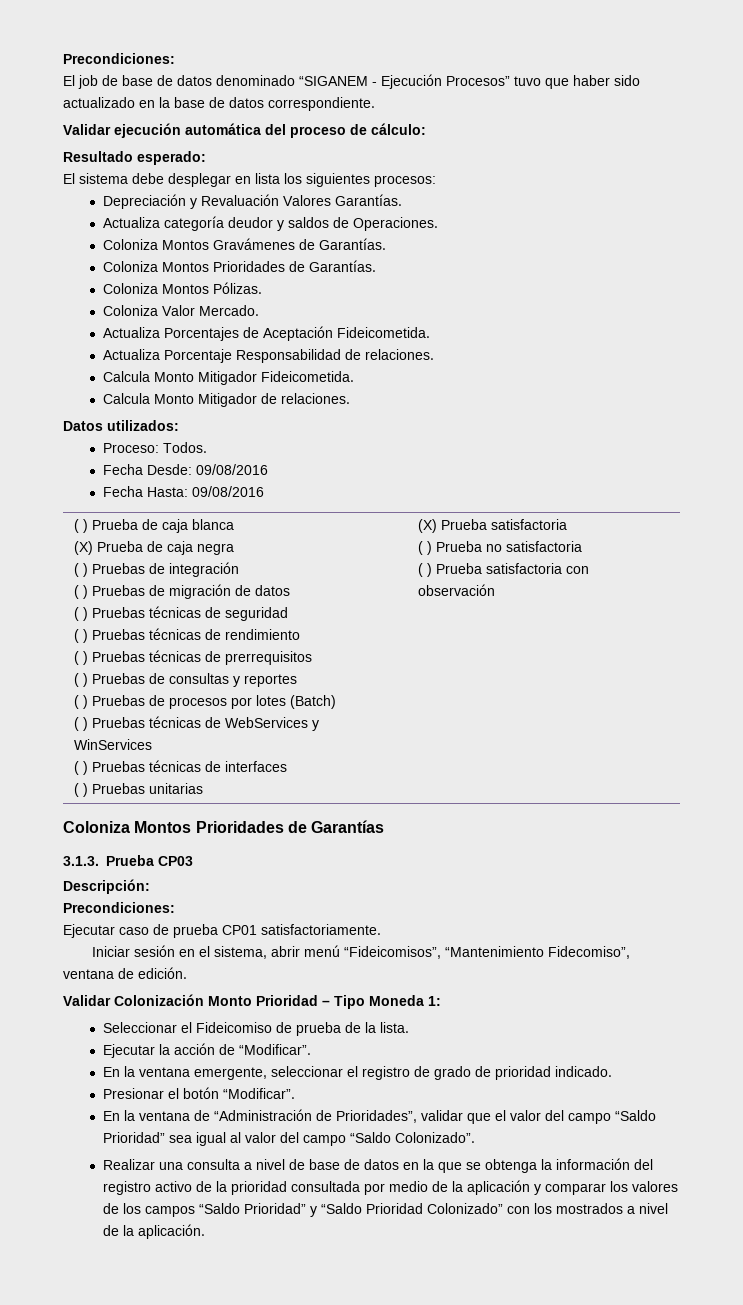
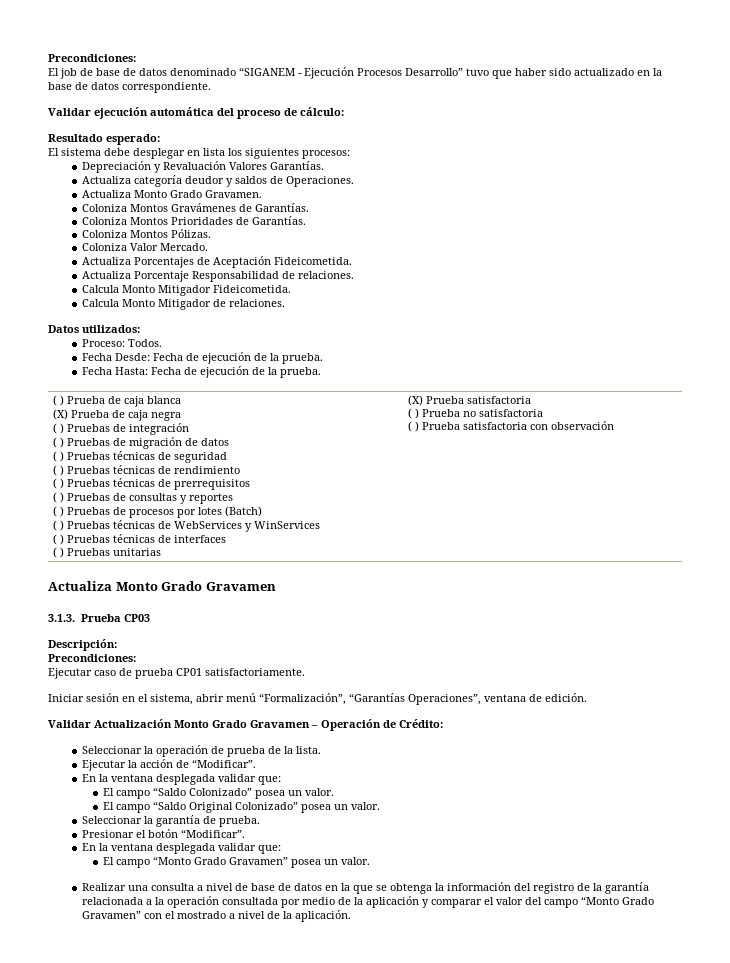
- El job de base de datos denominado “SIGANEM - Ejecución Procesos” tuvo que haber sido actualizado en la base de datos correspondiente.
+ El job de base de datos denominado “SIGANEM - Ejecución Procesos Desarrollo” tuvo que haber sido actualizado en la base de datos correspondiente.
+ Actualiza Monto Grado Gravamen.
- Fecha Desde: 09/08/2016
- Fecha Hasta: 09/08/2016
+ Fecha Desde: Fecha de ejecución de la prueba.
+ Fecha Hasta: Fecha de ejecución de la prueba.
- Coloniza Montos Prioridades de Garantías
+ Actualiza Monto Grado Gravamen
- Iniciar sesión en el sistema, abrir menú “Fideicomisos”, “Mantenimiento Fidecomiso”, ventana de edición.
+ Iniciar sesión en el sistema, abrir menú “Formalización”, “Garantías Operaciones”, ventana de edición.
- Validar Colonización Monto Prioridad – Tipo Moneda 1:
- Seleccionar el Fideicomiso de prueba de la lista.
+ Validar Actualización Monto Grado Gravamen – Operación de Crédito:
+ Seleccionar la operación de prueba de la lista.
  Ejecutar la acción de “Modificar”.
- En la ventana emergente, seleccionar el registro de grado de prioridad indicado.
+ En la ventana desplegada validar que:
+ El campo “Saldo Colonizado” posea un valor.
+ El campo “Saldo Original Colonizado” posea un valor.
+ Seleccionar la garantía de prueba.
  Presionar el botón “Modificar”.
- En la ventana de “Administración de Prioridades”, validar que el valor del campo “Saldo Prioridad” sea igual al valor del campo “Saldo Colonizado”.
+ En la ventana desplegada validar que:
+ El campo “Monto Grado Gravamen” posea un valor.
- Realizar una consulta a nivel de base de datos en la que se obtenga la información del registro activo de la prioridad consultada por medio de la aplicación y comparar los valores de los campos “Saldo Prioridad” y “Saldo Prioridad Colonizado” con los mostrados a nivel de la aplicación.
+ Realizar una consulta a nivel de base de datos en la que se obtenga la información del registro de la garantía relacionada a la operación consultada por medio de la aplicación y comparar el valor del campo “Monto Grado Gravamen” con el mostrado a nivel de la aplicación.

